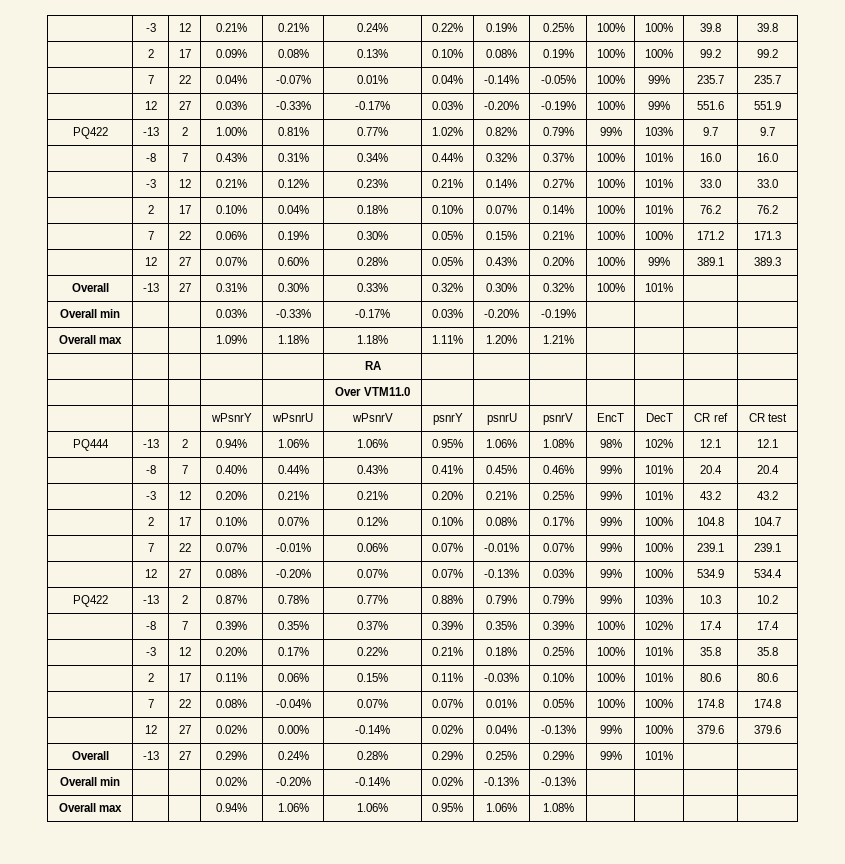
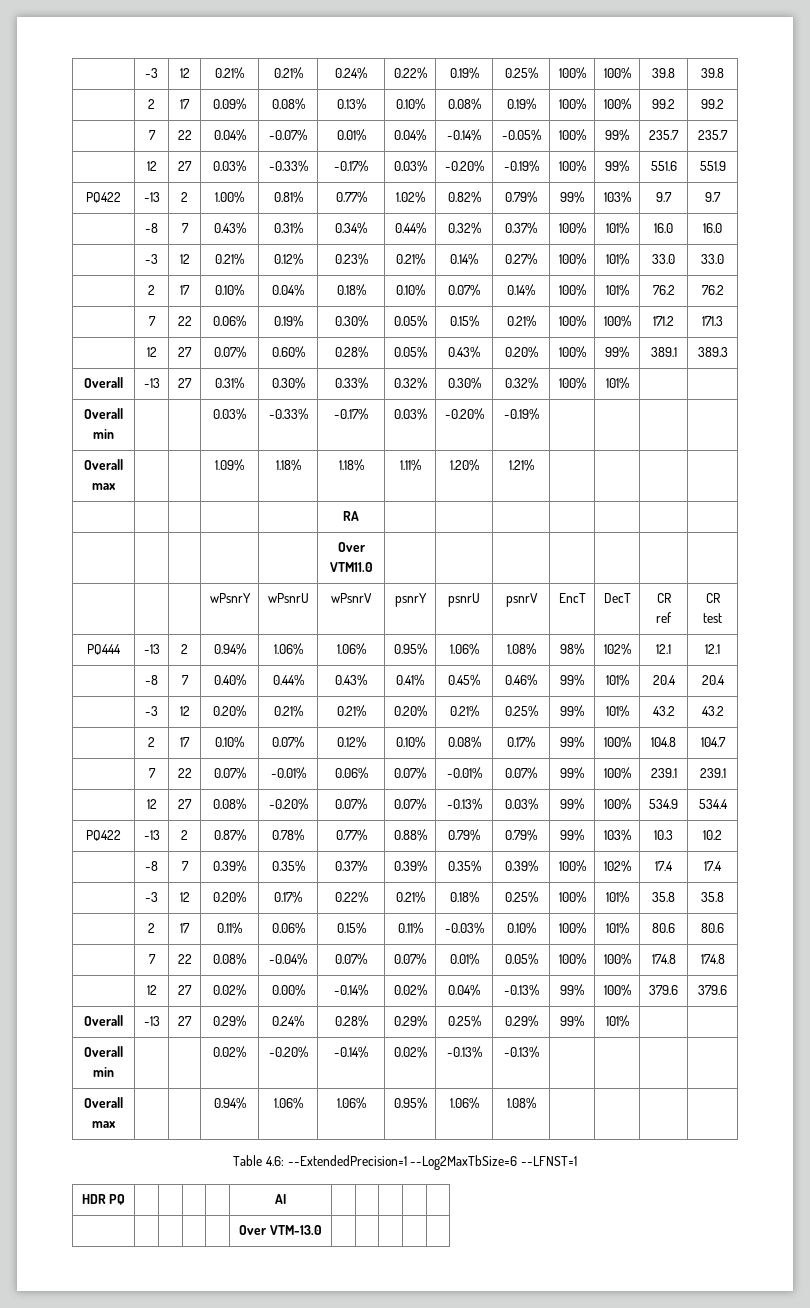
+ Table 4.6: --ExtendedPrecision=1 --Log2MaxTbSize=6 --LFNST=1
+ HDR PQ | | | | | AI | | | | |
+ | | | | | Over VTM-13.0 | | | | |

